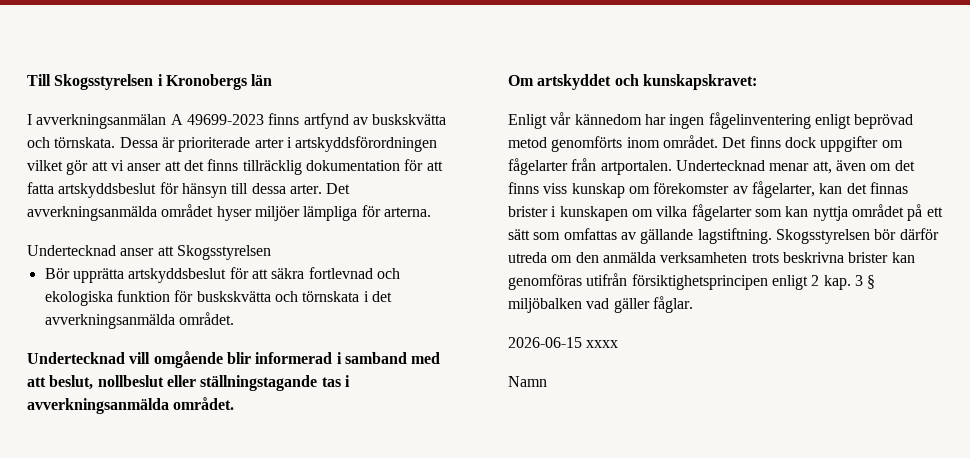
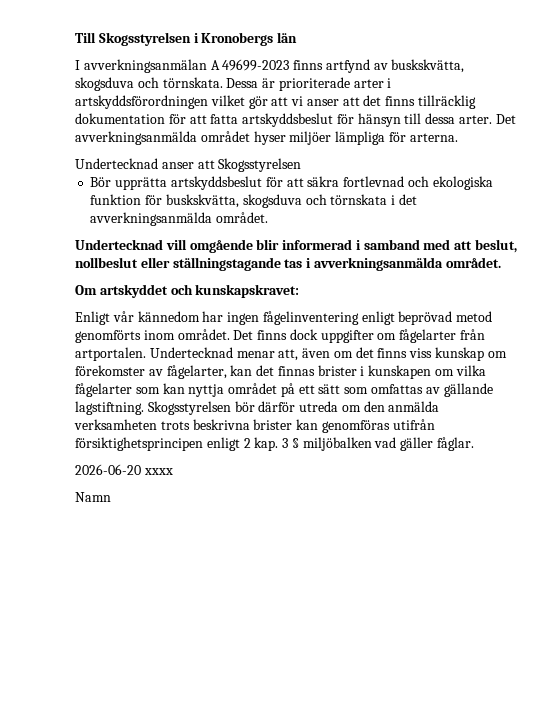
- I avverkningsanmälan A 49699-2023 finns artfynd av buskskvätta och törnskata.
+ I avverkningsanmälan A 49699-2023 finns artfynd av buskskvätta, skogsduva och törnskata.
- Bör upprätta artskyddsbeslut för att säkra fortlevnad och ekologiska funktion för buskskvätta och törnskata i det avverkningsanmälda området.
+ Bör upprätta artskyddsbeslut för att säkra fortlevnad och ekologiska funktion för buskskvätta, skogsduva och törnskata i det avverkningsanmälda området.
- 2026-06-15 xxxx
+ 2026-06-20 xxxx

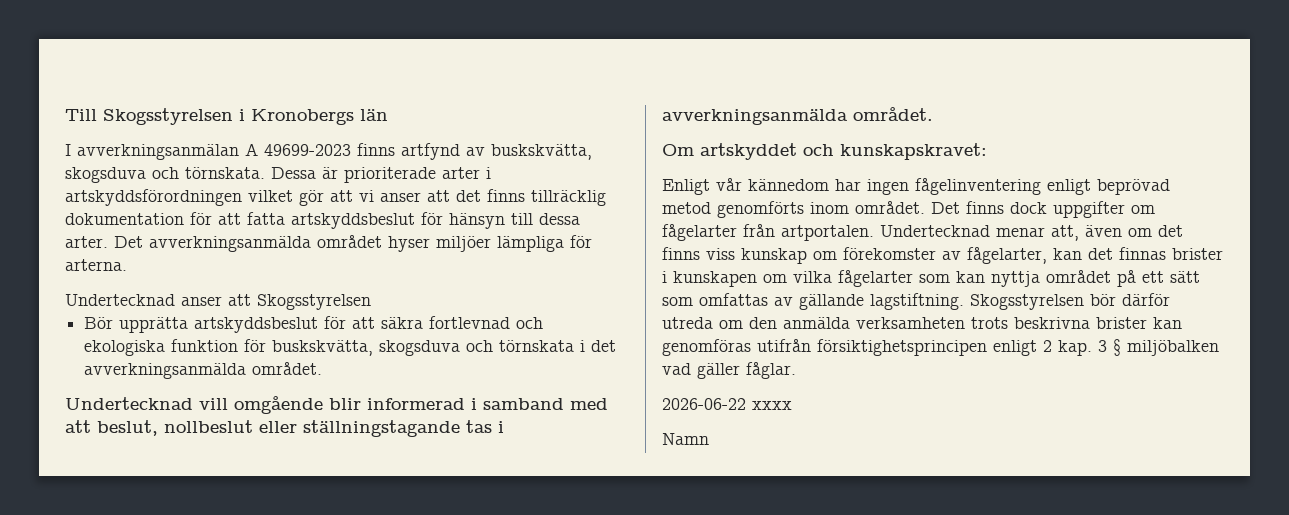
- 2026-06-20 xxxx
+ 2026-06-22 xxxx

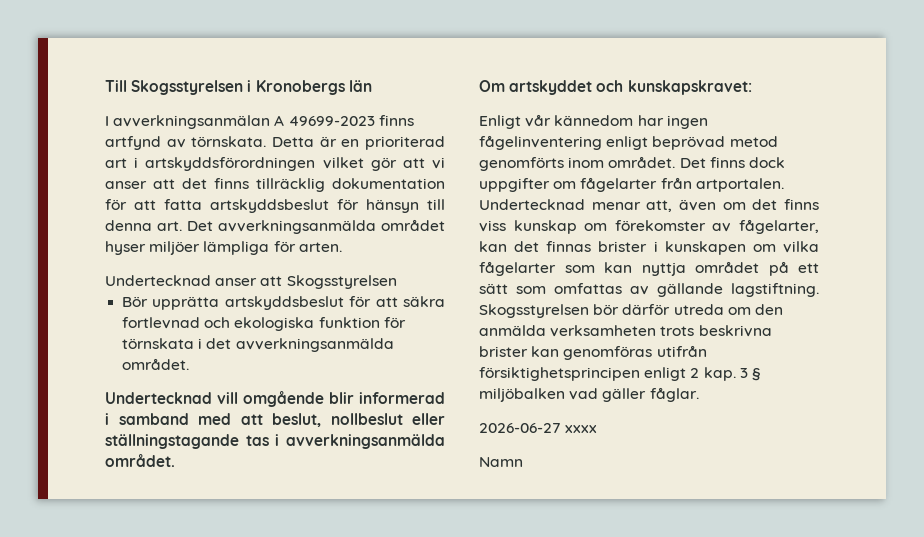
- I avverkningsanmälan A 49699-2023 finns artfynd av buskskvätta, skogsduva och törnskata. Dessa är prioriterade arter i artskyddsförordningen vilket gör att vi anser att det finns tillräcklig dokumentation för att fatta artskyddsbeslut för hänsyn till dessa arter. Det avverkningsanmälda området hyser miljöer lämpliga för arterna.
+ I avverkningsanmälan A 49699-2023 finns artfynd av törnskata. Detta är en prioriterad art i artskyddsförordningen vilket gör att vi anser att det finns tillräcklig dokumentation för att fatta artskyddsbeslut för hänsyn till denna art. Det avverkningsanmälda området hyser miljöer lämpliga för arten.
- Bör upprätta artskyddsbeslut för att säkra fortlevnad och ekologiska funktion för buskskvätta, skogsduva och törnskata i det avverkningsanmälda området.
+ Bör upprätta artskyddsbeslut för att säkra fortlevnad och ekologiska funktion för törnskata i det avverkningsanmälda området.
- 2026-06-22 xxxx
+ 2026-06-27 xxxx

